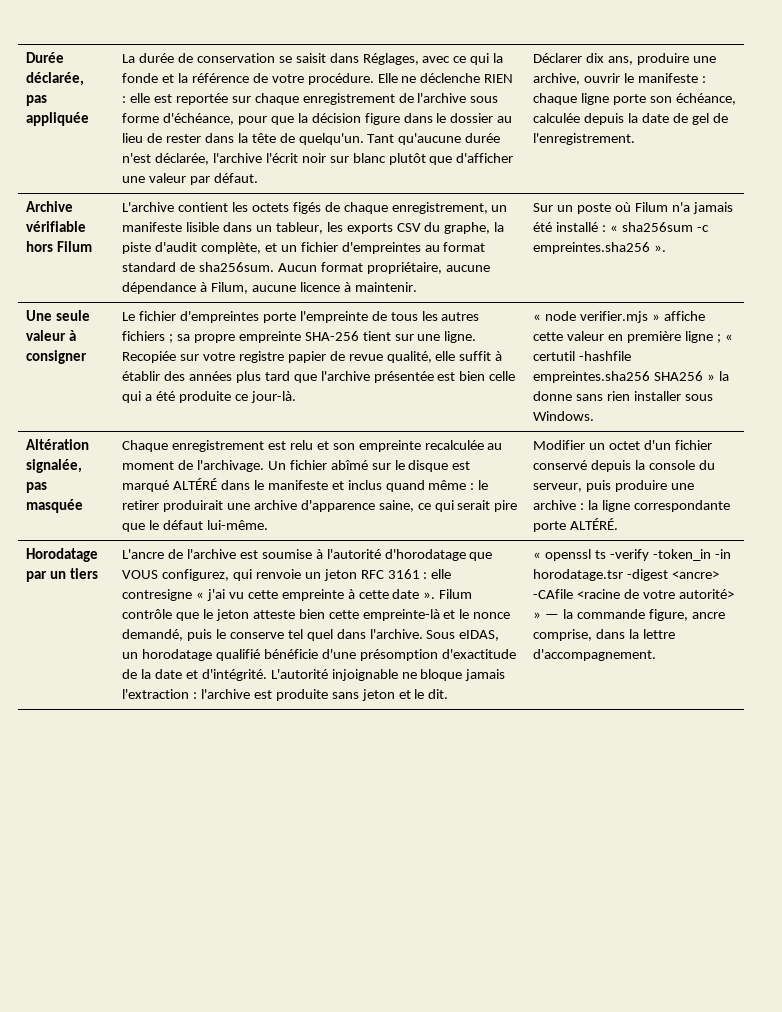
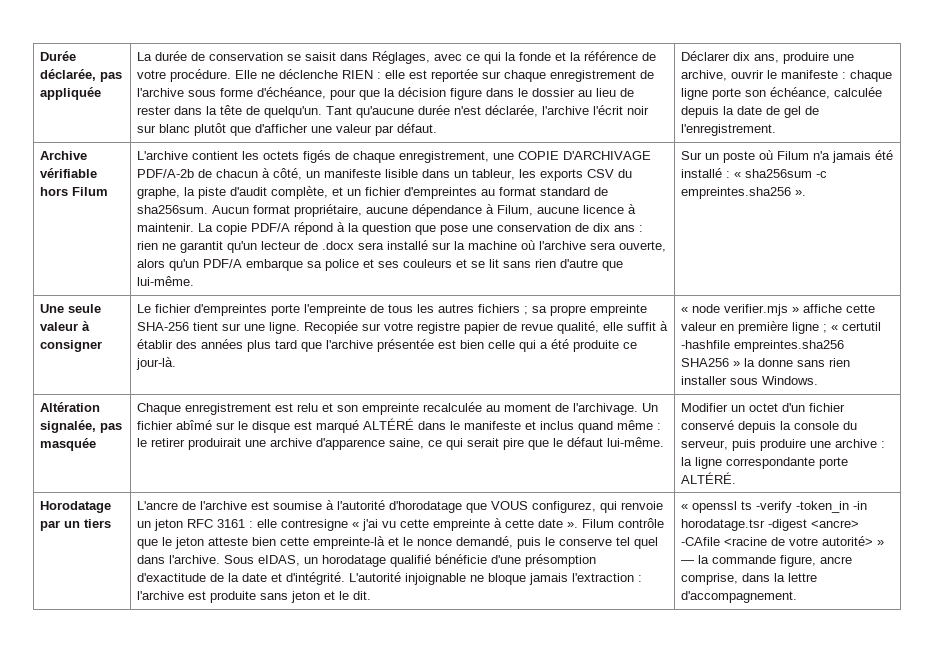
- L'archive contient les octets figés de chaque enregistrement, un manifeste lisible dans un tableur, les exports CSV du graphe, la piste d'audit complète, et un fichier d'empreintes au format standard de sha256sum.
+ L'archive contient les octets figés de chaque enregistrement, une COPIE D'ARCHIVAGE PDF/A-2b de chacun à côté, un manifeste lisible dans un tableur, les exports CSV du graphe, la piste d'audit complète, et un fichier d'empreintes au format standard de sha256sum.
+ La copie PDF/A répond à la question que pose une conservation de dix ans : rien ne garantit qu'un lecteur de .docx sera installé sur la machine où l'archive sera ouverte, alors qu'un PDF/A embarque sa police et ses couleurs et se lit sans rien d'autre que lui-même.

